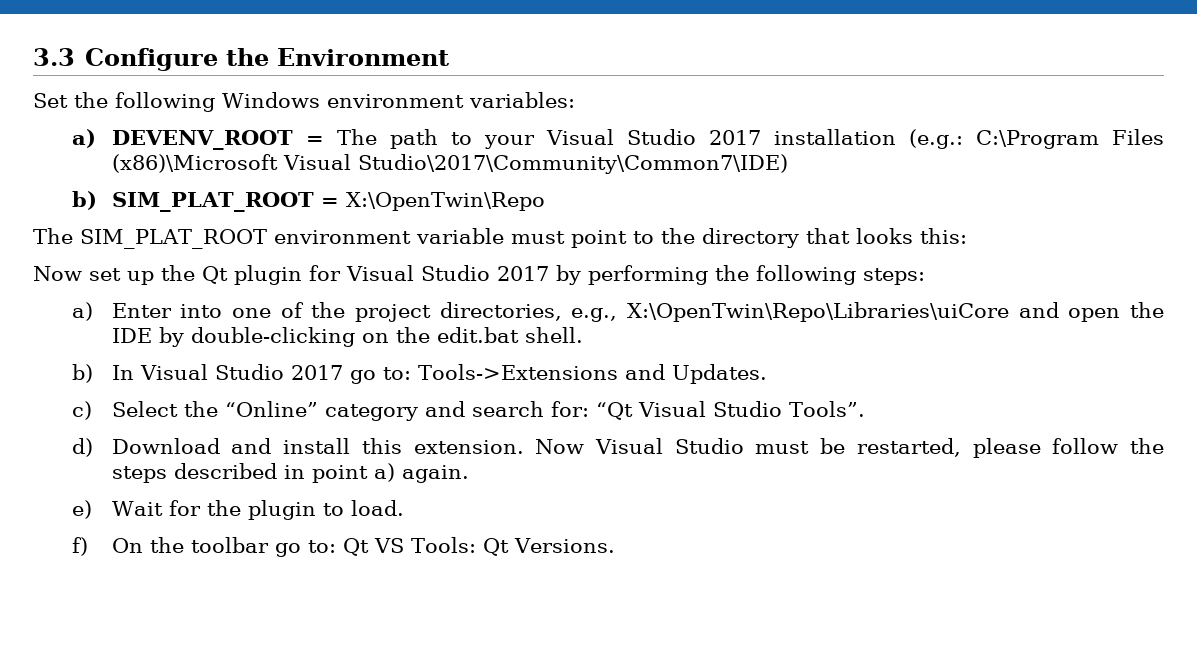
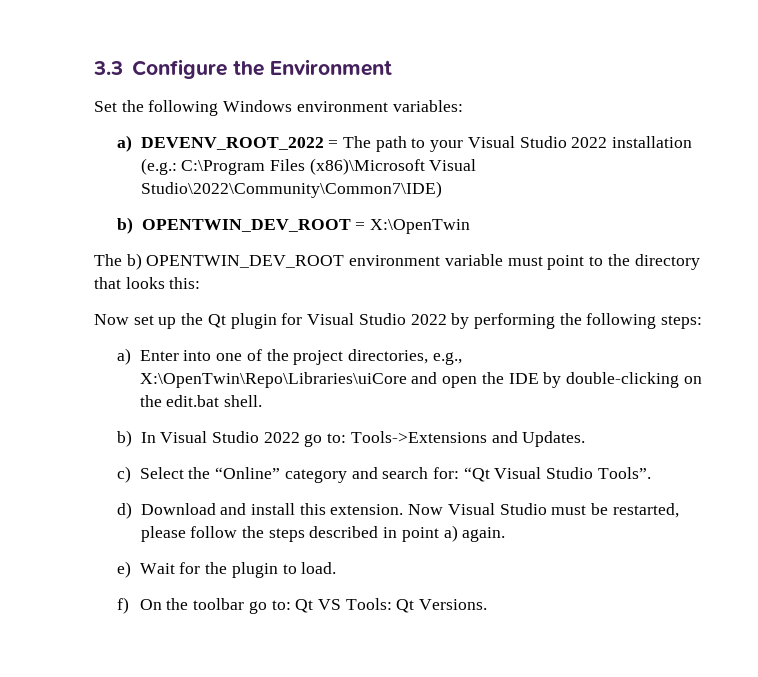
- a) DEVENV_ROOT = The path to your Visual Studio 2017 installation (e.g.: C:\Program Files (x86)\Microsoft Visual Studio\2017\Community\Common7\IDE)
- b) SIM_PLAT_ROOT = X:\OpenTwin\Repo
- The SIM_PLAT_ROOT environment variable must point to the directory that looks this:
+ a) DEVENV_ROOT_2022 = The path to your Visual Studio 2022 installation (e.g.: C:\Program Files (x86)\Microsoft Visual Studio\2022\Community\Common7\IDE)
+ b) OPENTWIN_DEV_ROOT = X:\OpenTwin
+ The b) OPENTWIN_DEV_ROOT environment variable must point to the directory that looks this:
- Now set up the Qt plugin for Visual Studio 2017 by performing the following steps:
+ Now set up the Qt plugin for Visual Studio 2022 by performing the following steps:
- b) In Visual Studio 2017 go to: Tools->Extensions and Updates.
+ b) In Visual Studio 2022 go to: Tools->Extensions and Updates.

